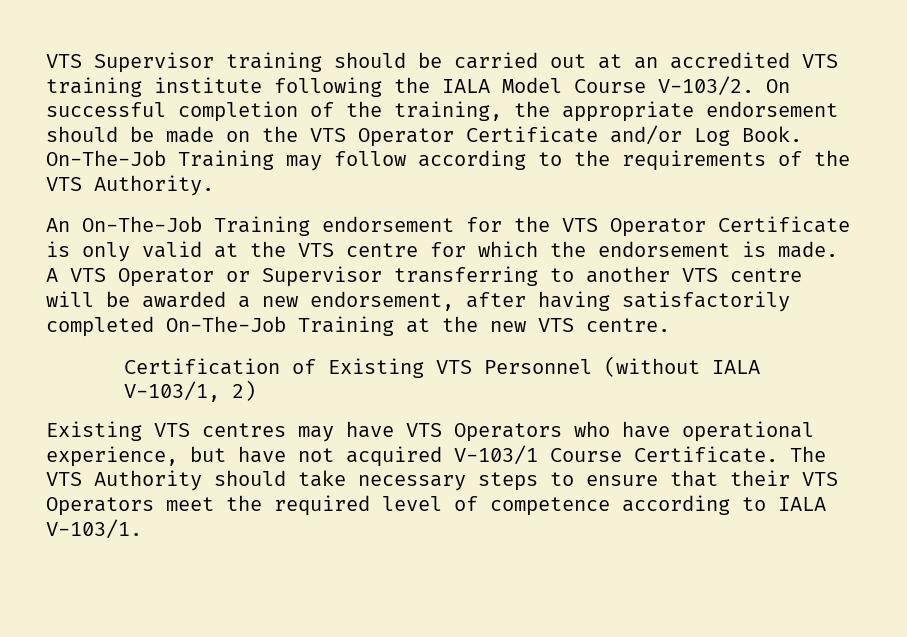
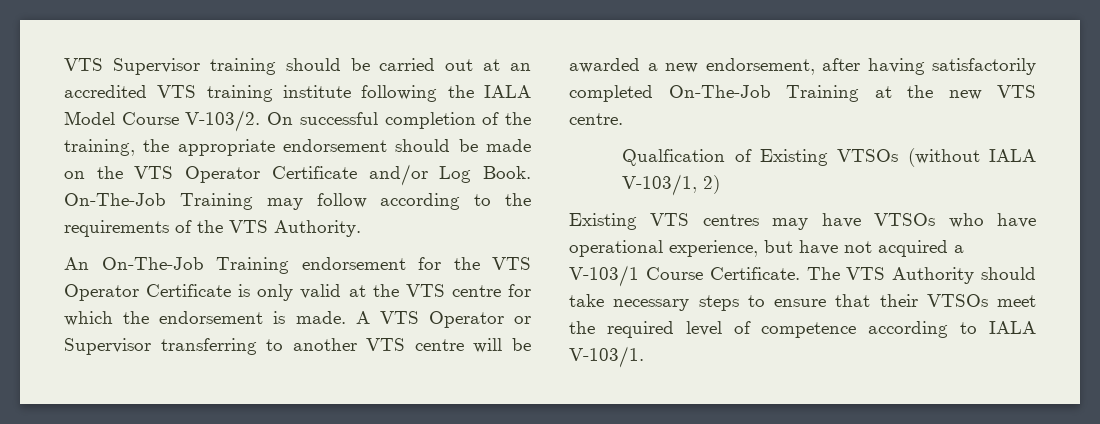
- Certification of Existing VTS Personnel (without IALA V-103/1, 2)
+ Qualfication of Existing VTSOs (without IALA V-103/1, 2)
- Existing VTS centres may have VTS Operators who have operational experience, but have not acquired V-103/1 Course Certificate.
+ Existing VTS centres may have VTSOs who have operational experience, but have not acquired a V-103/1 Course Certificate.
- The VTS Authority should take necessary steps to ensure that their VTS Operators meet the required level of competence according to IALA V-103/1.
+ The VTS Authority should take necessary steps to ensure that their VTSOs meet the required level of competence according to IALA V-103/1.

